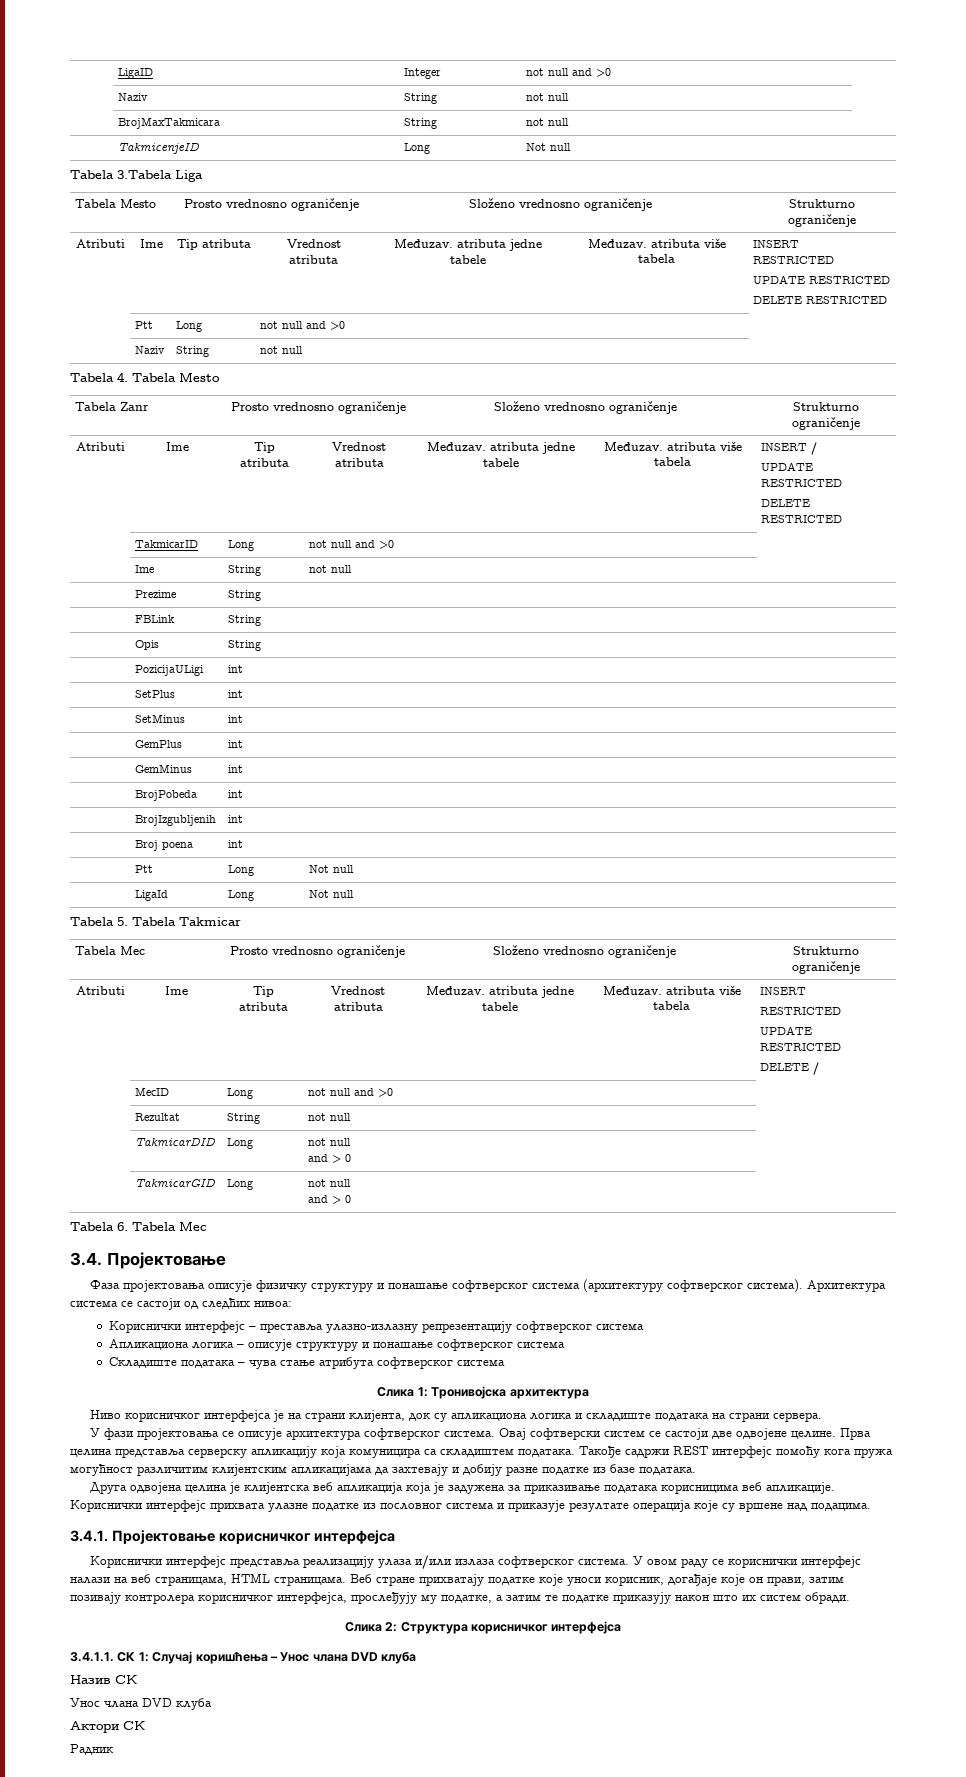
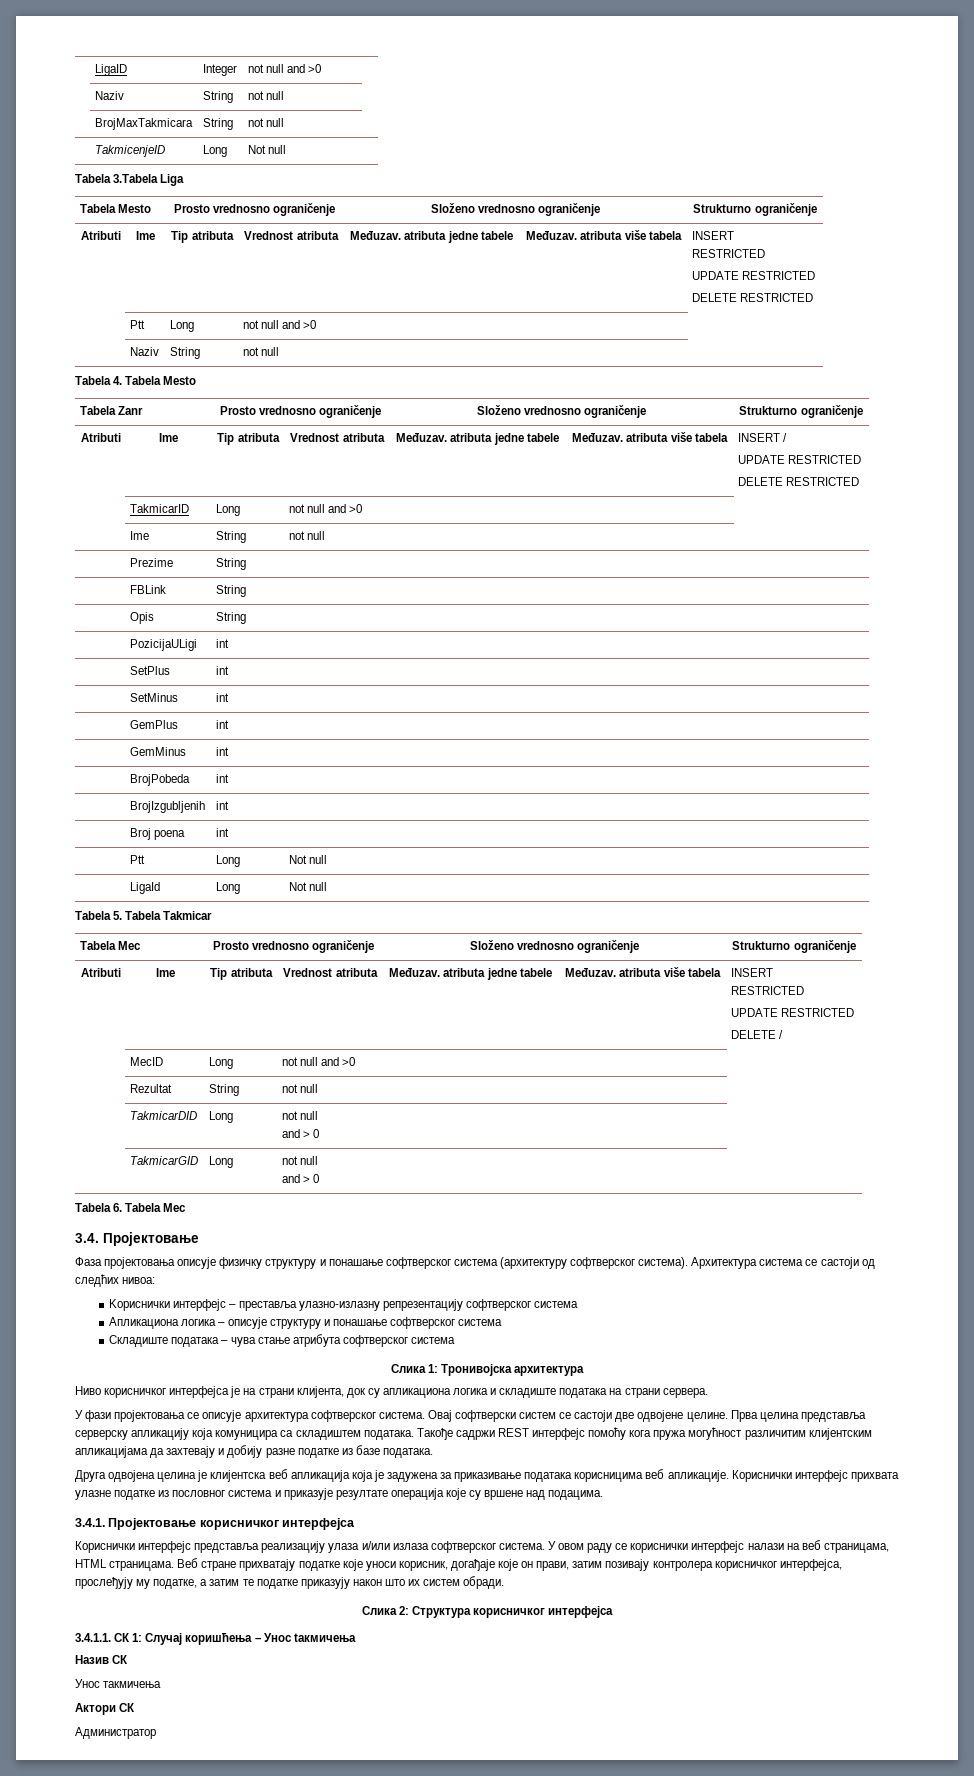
- 3.4.1.1. СК 1: Случај коришћења – Унос члана DVD клуба
+ 3.4.1.1. СК 1: Случај коришћења – Унос tакмичења
  Назив СК
- Унос члана DVD клуба
+ Унос такмичења
- Радник
+ Администратор

